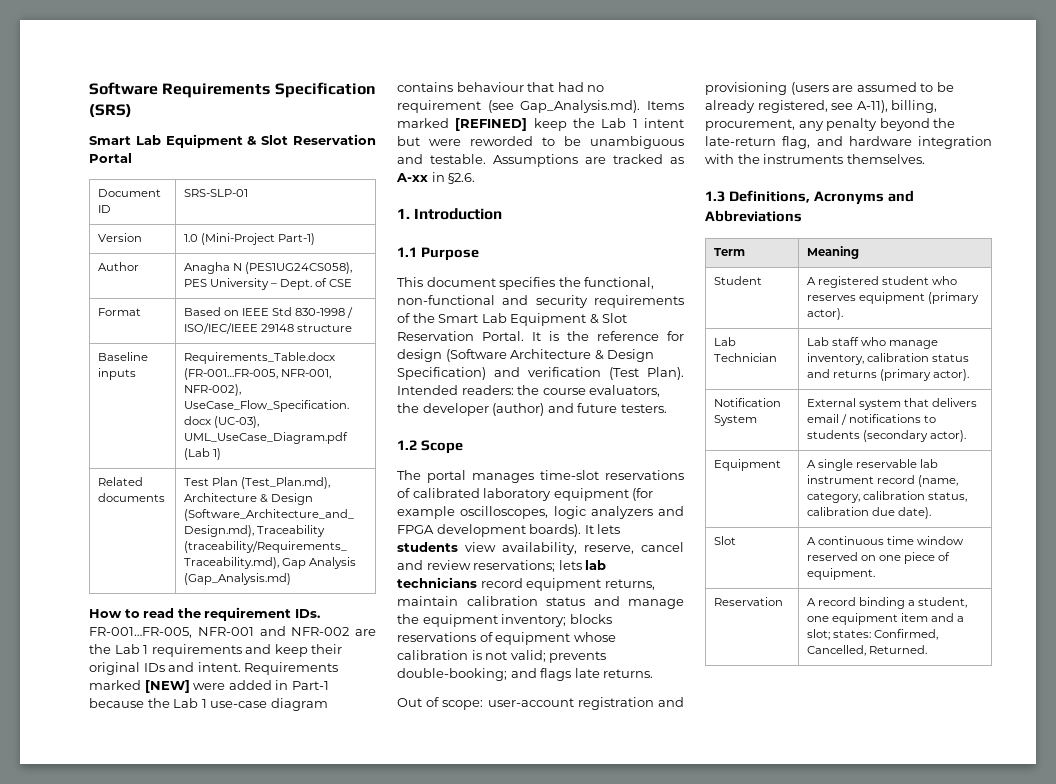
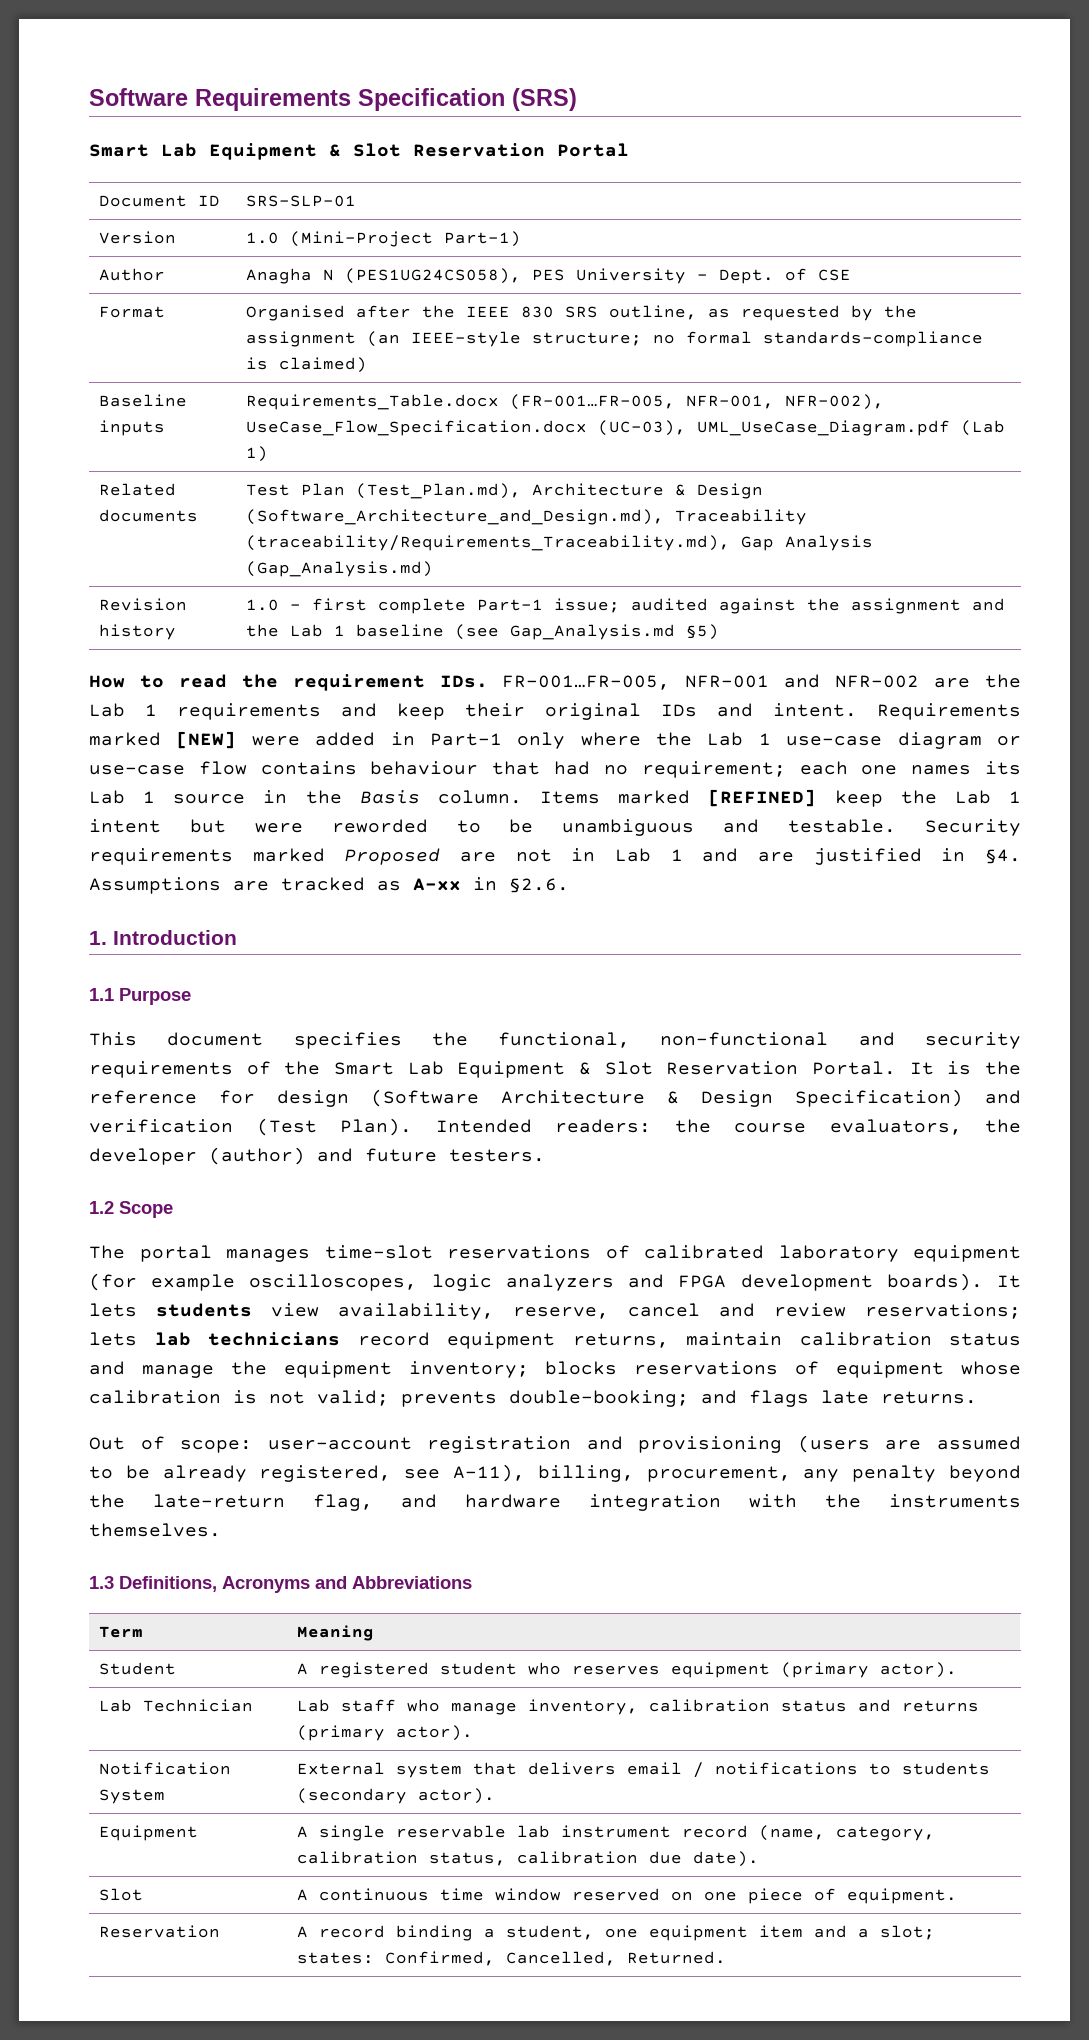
- Format | Based on IEEE Std 830-1998 / ISO/IEC/IEEE 29148 structure
+ Format | Organised after the IEEE 830 SRS outline, as requested by the assignment (an IEEE-style structure; no formal standards-compliance is claimed)
+ Revision history | 1.0 – first complete Part-1 issue; audited against the assignment and the Lab 1 baseline (see Gap_Analysis.md §5)
- Requirements marked [NEW] were added in Part-1 because the Lab 1 use-case diagram contains behaviour that had no requirement (see Gap_Analysis.md). Items marked [REFINED] keep the Lab 1 intent but were reworded to be unambiguous and testable.
+ Requirements marked [NEW] were added in Part-1 only where the Lab 1 use-case diagram or use-case flow contains behaviour that had no requirement; each one names its Lab 1 source in the Basis column. Items marked [REFINED] keep the Lab 1 intent but were reworded to be unambiguous and testable.
+ Security requirements marked Proposed are not in Lab 1 and are justified in §4.

